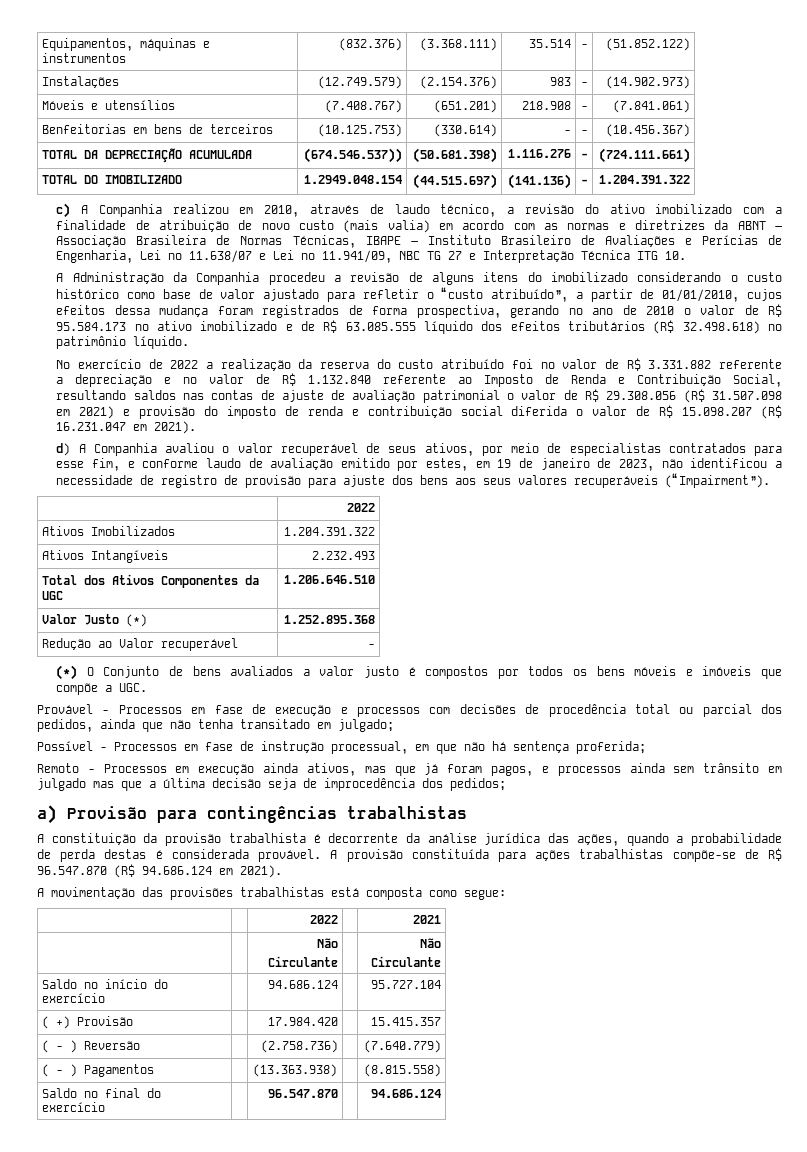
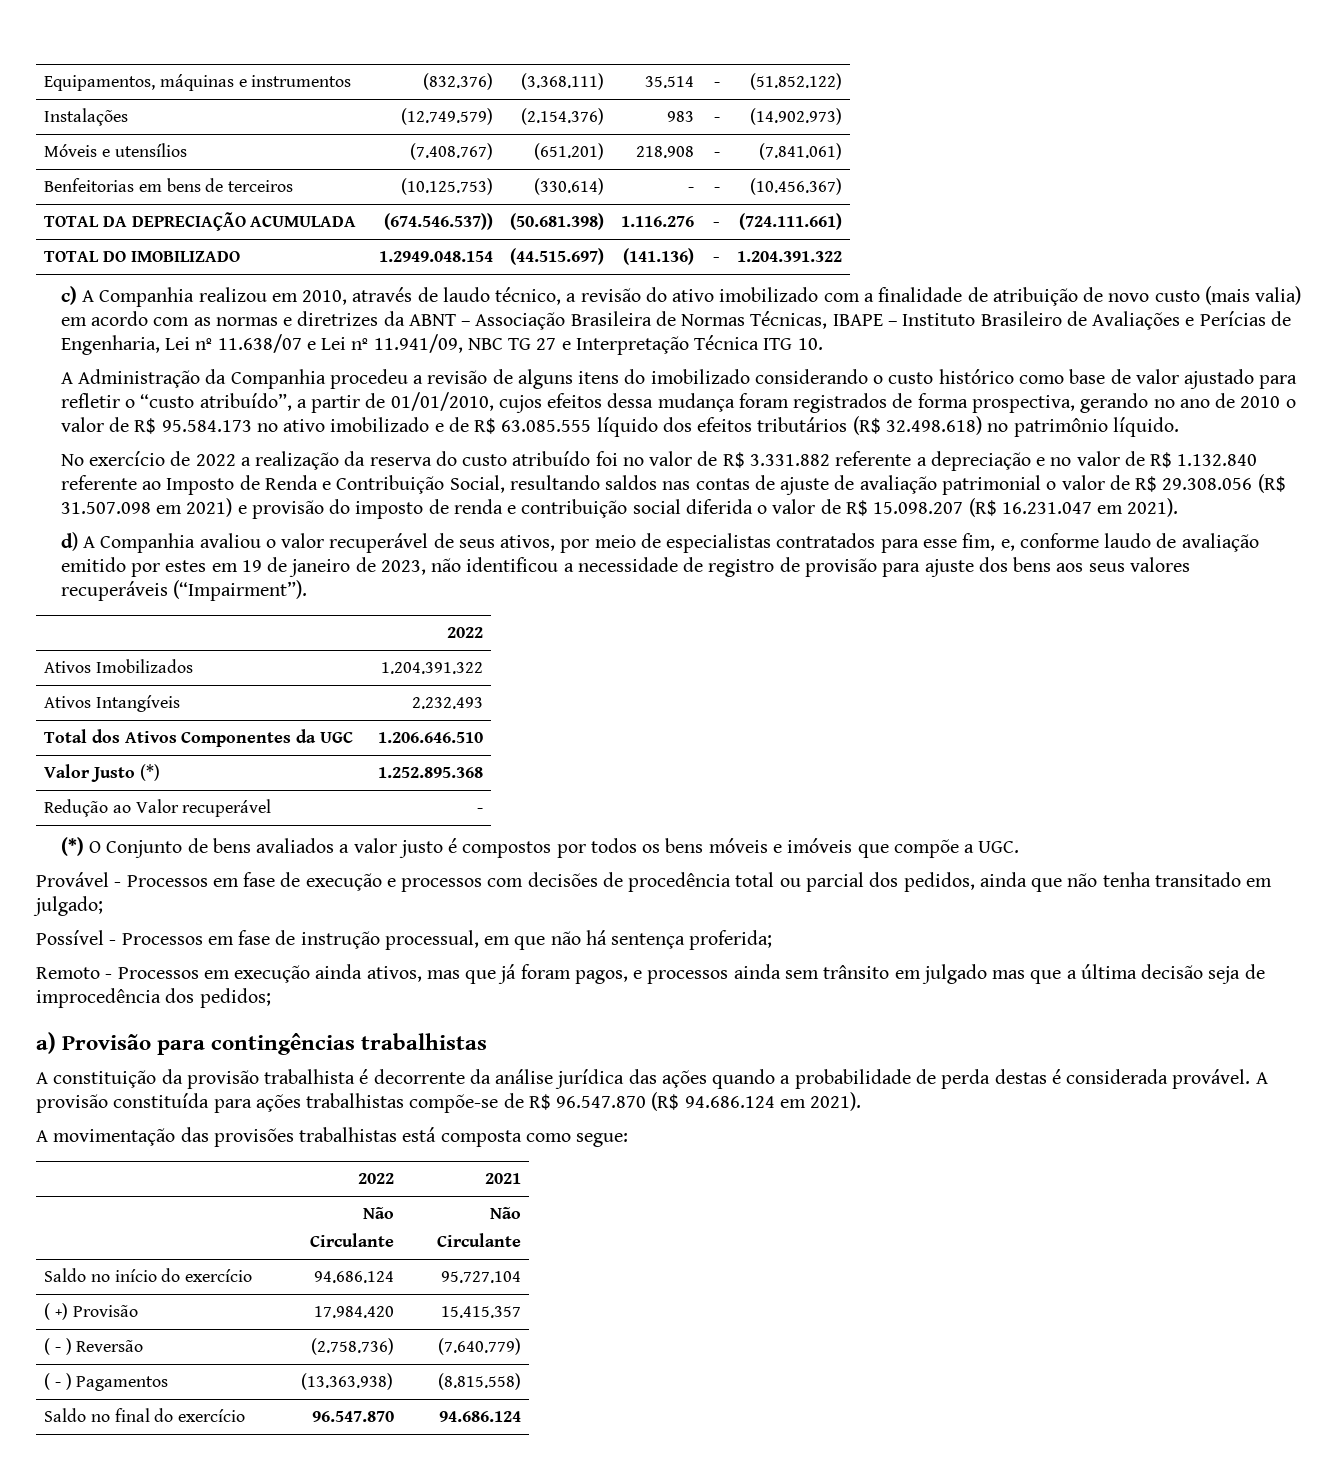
- d) A Companhia avaliou o valor recuperável de seus ativos, por meio de especialistas contratados para esse fim, e conforme laudo de avaliação emitido por estes, em 19 de janeiro de 2023, não identificou a necessidade de registro de provisão para ajuste dos bens aos seus valores recuperáveis (“Impairment”).
+ d) A Companhia avaliou o valor recuperável de seus ativos, por meio de especialistas contratados para esse fim, e, conforme laudo de avaliação emitido por estes em 19 de janeiro de 2023, não identificou a necessidade de registro de provisão para ajuste dos bens aos seus valores recuperáveis (“Impairment”).
- A constituição da provisão trabalhista é decorrente da análise jurídica das ações, quando a probabilidade de perda destas é considerada provável.
+ A constituição da provisão trabalhista é decorrente da análise jurídica das ações quando a probabilidade de perda destas é considerada provável.

